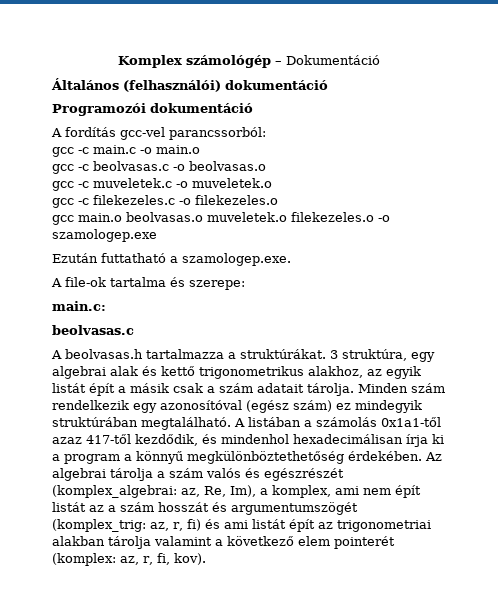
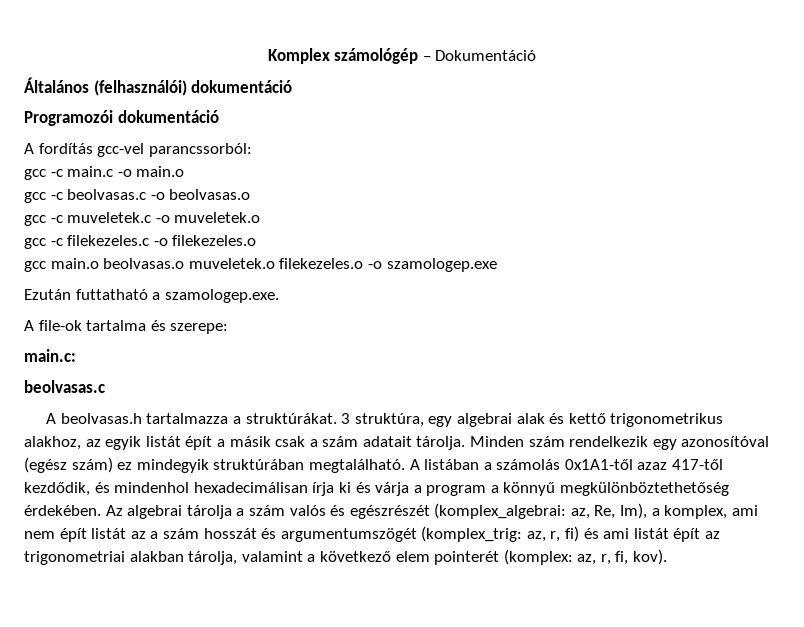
- A listában a számolás 0x1a1-től azaz 417-től kezdődik, és mindenhol hexadecimálisan írja ki a program a könnyű megkülönböztethetőség érdekében.
+ A listában a számolás 0x1A1-től azaz 417-től kezdődik, és mindenhol hexadecimálisan írja ki és várja a program a könnyű megkülönböztethetőség érdekében.
- Az algebrai tárolja a szám valós és egészrészét (komplex_algebrai: az, Re, Im), a komplex, ami nem épít listát az a szám hosszát és argumentumszögét (komplex_trig: az, r, fi) és ami listát épít az trigonometriai alakban tárolja valamint a következő elem pointerét (komplex: az, r, fi, kov).
+ Az algebrai tárolja a szám valós és egészrészét (komplex_algebrai: az, Re, Im), a komplex, ami nem épít listát az a szám hosszát és argumentumszögét (komplex_trig: az, r, fi) és ami listát épít az trigonometriai alakban tárolja, valamint a következő elem pointerét (komplex: az, r, fi, kov).

